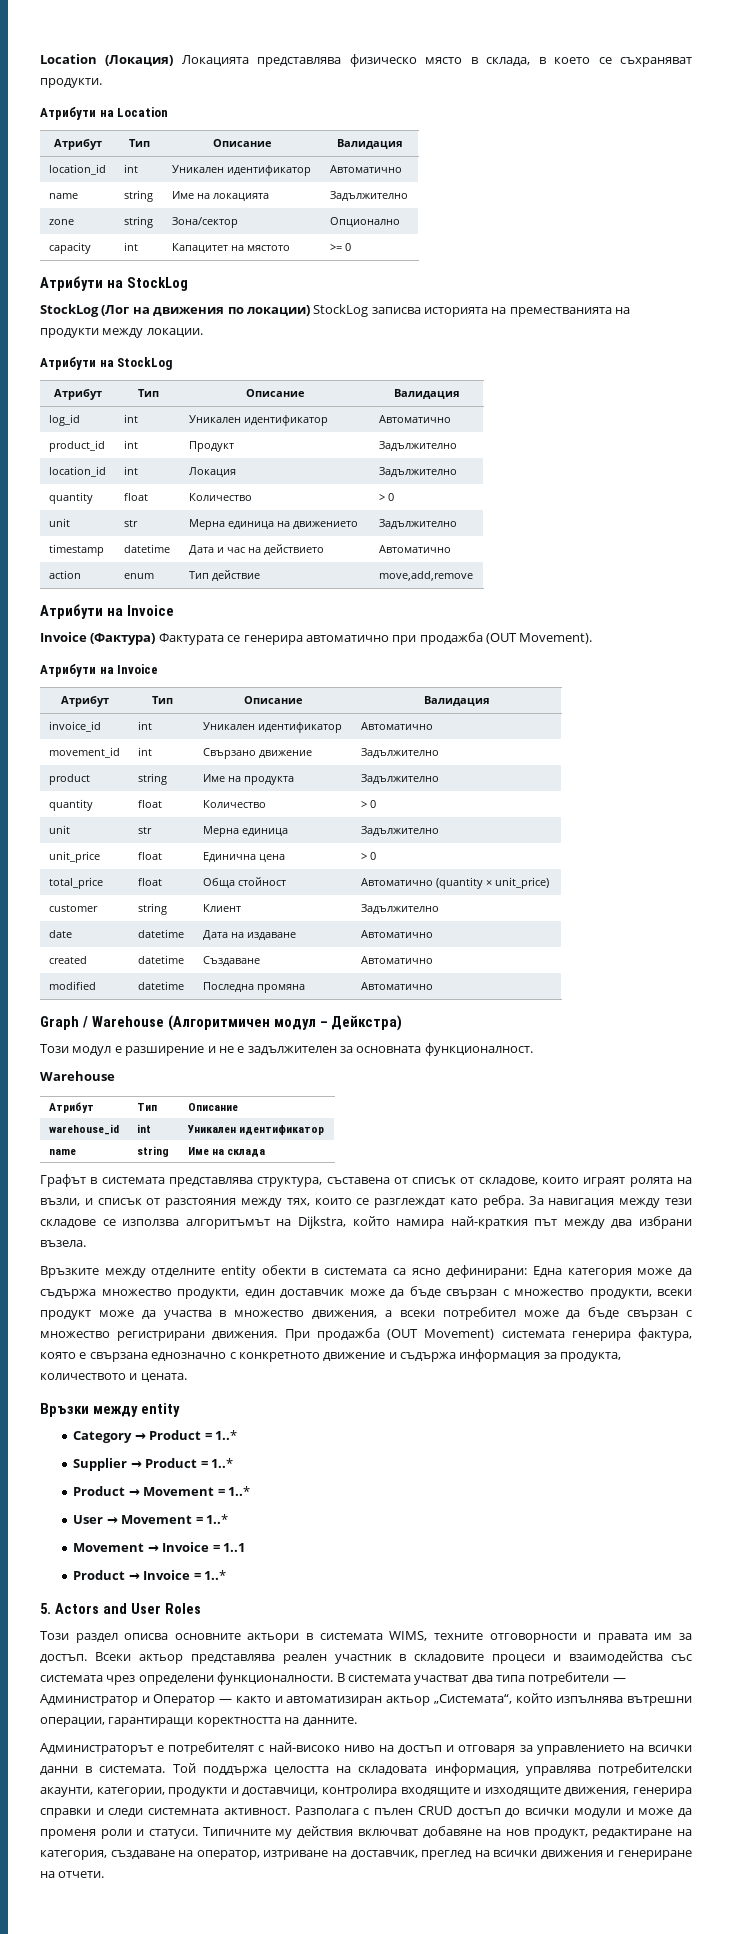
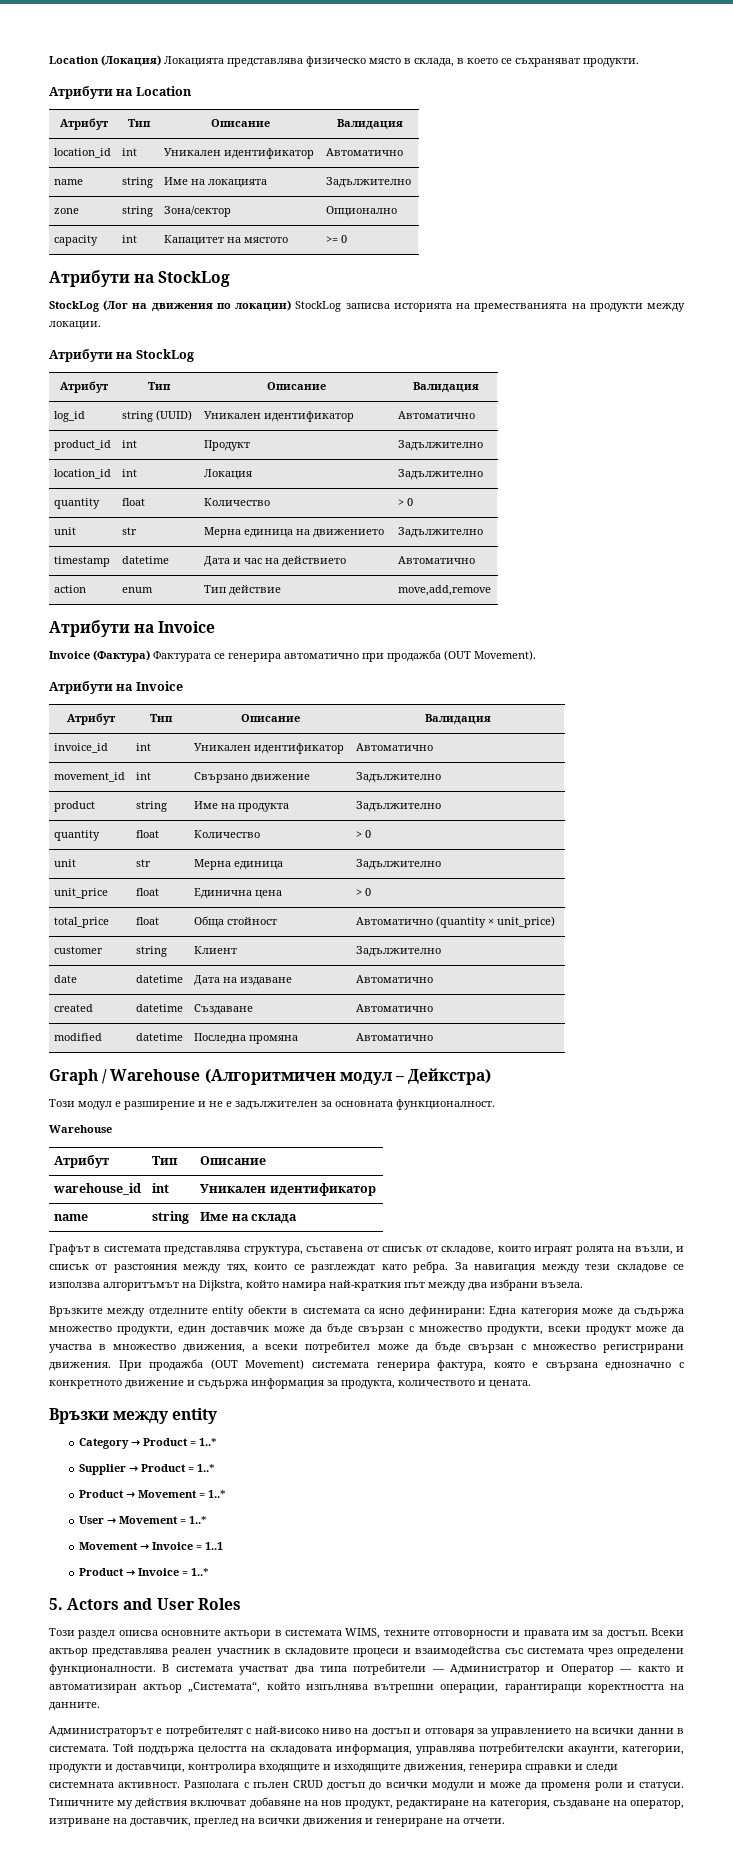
- log_id | int | Уникален идентификатор | Автоматично
+ log_id | string (UUID) | Уникален идентификатор | Автоматично

